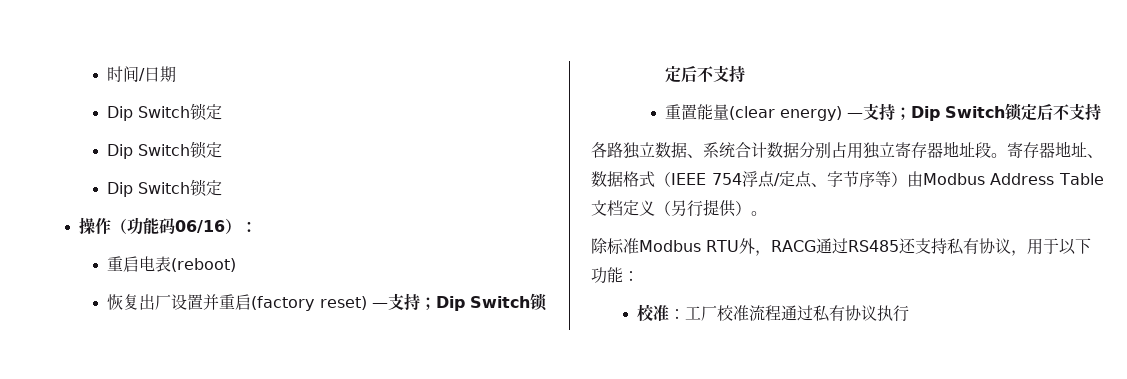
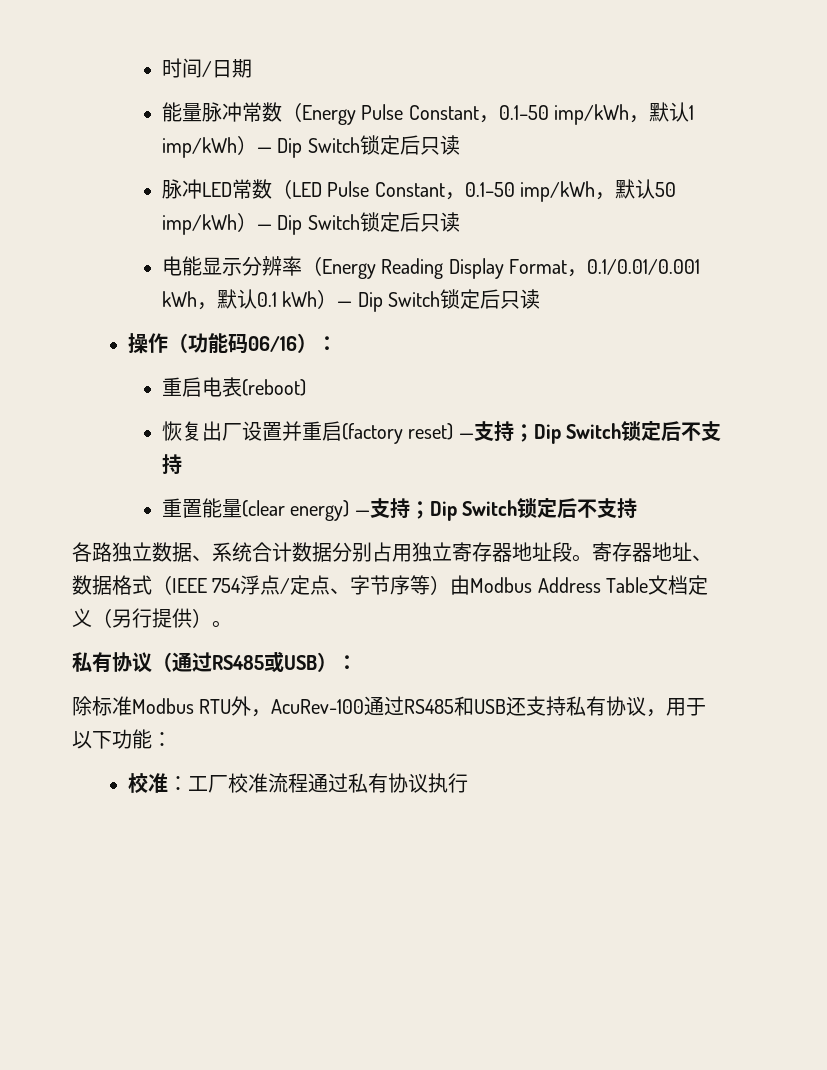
  时间/日期
- Dip Switch锁定
- Dip Switch锁定
- Dip Switch锁定
+ 能量脉冲常数（Energy Pulse Constant，0.1–50 imp/kWh，默认1 imp/kWh）— Dip Switch锁定后只读
+ 脉冲LED常数（LED Pulse Constant，0.1–50 imp/kWh，默认50 imp/kWh）— Dip Switch锁定后只读
+ 电能显示分辨率（Energy Reading Display Format，0.1/0.01/0.001 kWh，默认0.1 kWh）— Dip Switch锁定后只读
+ 私有协议（通过RS485或USB）：
- 除标准Modbus RTU外，RACG通过RS485还支持私有协议，用于以下功能：
+ 除标准Modbus RTU外，AcuRev-100通过RS485和USB还支持私有协议，用于以下功能：

